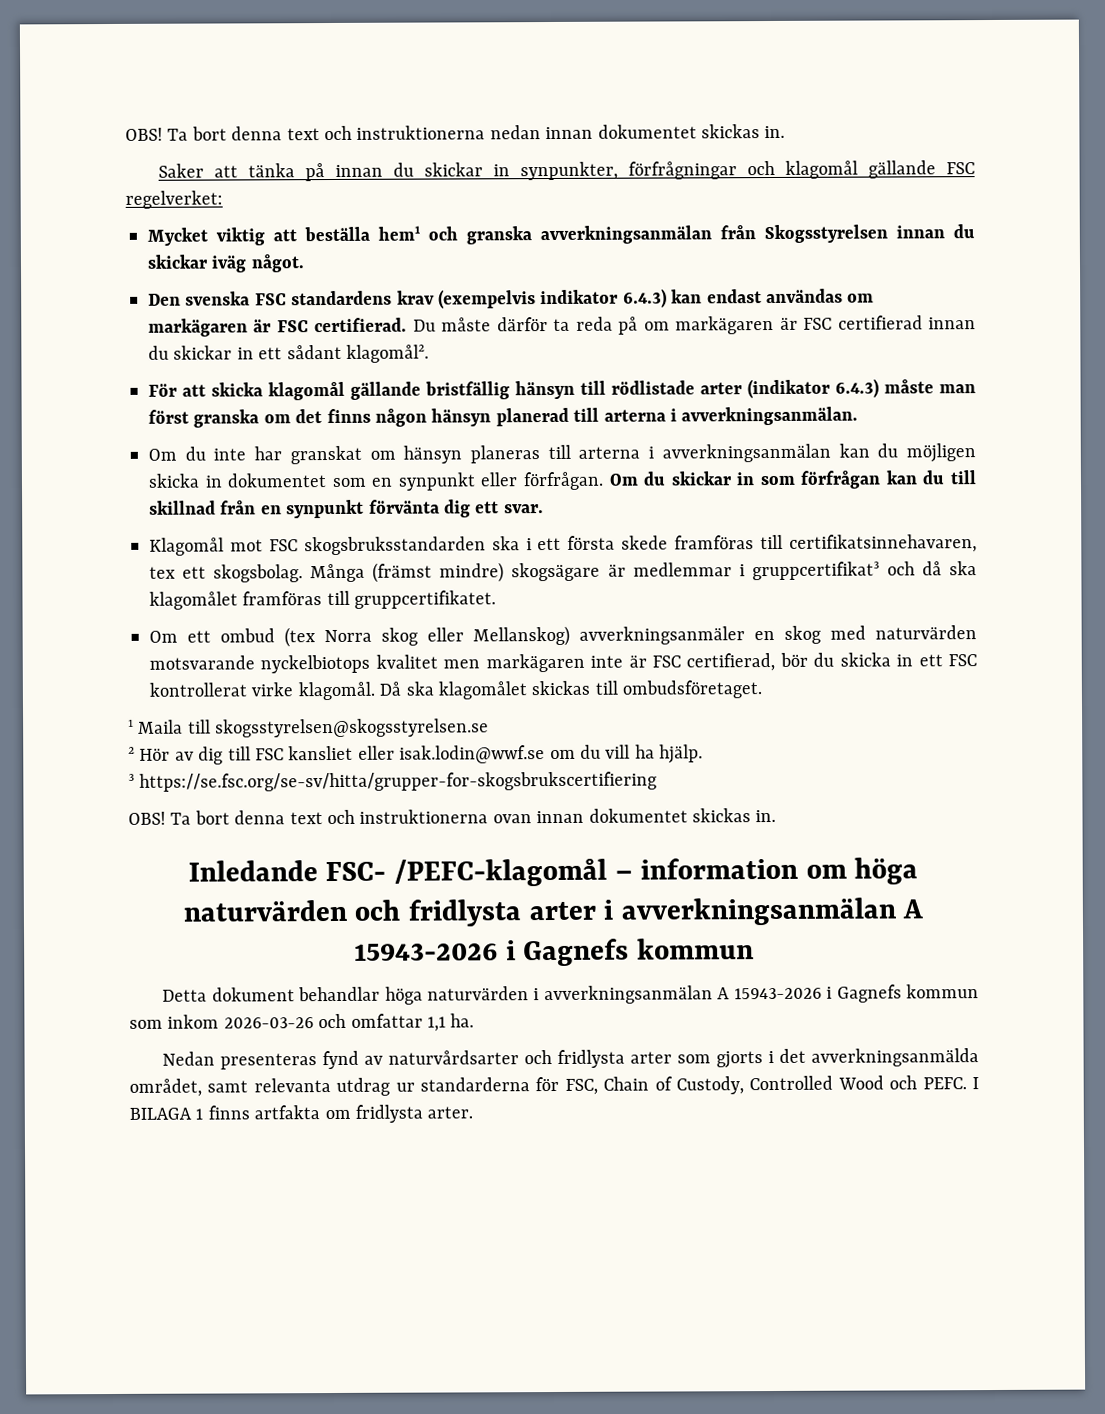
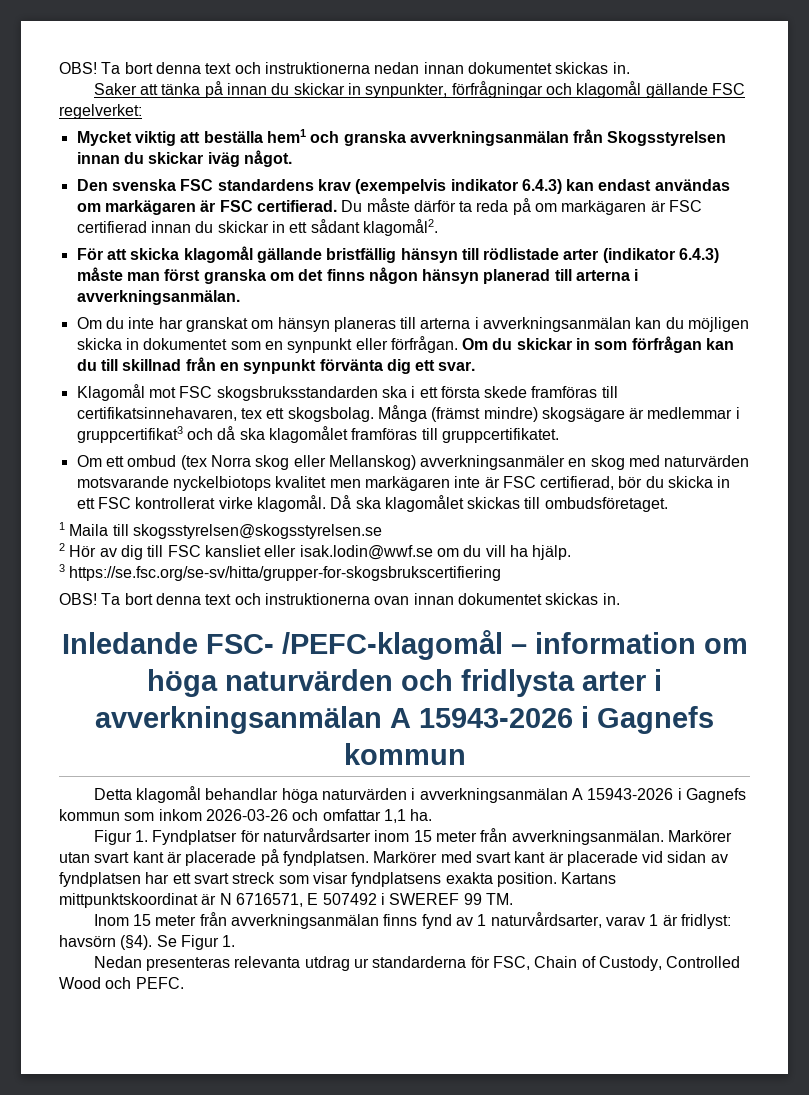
- Detta dokument behandlar höga naturvärden i avverkningsanmälan A 15943-2026 i Gagnefs kommun som inkom 2026-03-26 och omfattar 1,1 ha.
+ Detta klagomål behandlar höga naturvärden i avverkningsanmälan A 15943-2026 i Gagnefs kommun som inkom 2026-03-26 och omfattar 1,1 ha.
- Nedan presenteras fynd av naturvårdsarter och fridlysta arter som gjorts i det avverkningsanmälda området, samt relevanta utdrag ur standarderna för FSC, Chain of Custody, Controlled Wood och PEFC. I BILAGA 1 finns artfakta om fridlysta arter.
+ Figur 1. Fyndplatser för naturvårdsarter inom 15 meter från avverkningsanmälan. Markörer utan svart kant är placerade på fyndplatsen. Markörer med svart kant är placerade vid sidan av fyndplatsen har ett svart streck som visar fyndplatsens exakta position. Kartans mittpunktskoordinat är N 6716571, E 507492 i SWEREF 99 TM.
+ Inom 15 meter från avverkningsanmälan finns fynd av 1 naturvårdsarter, varav 1 är fridlyst: havsörn (§4). Se Figur 1.
+ Nedan presenteras relevanta utdrag ur standarderna för FSC, Chain of Custody, Controlled Wood och PEFC.

